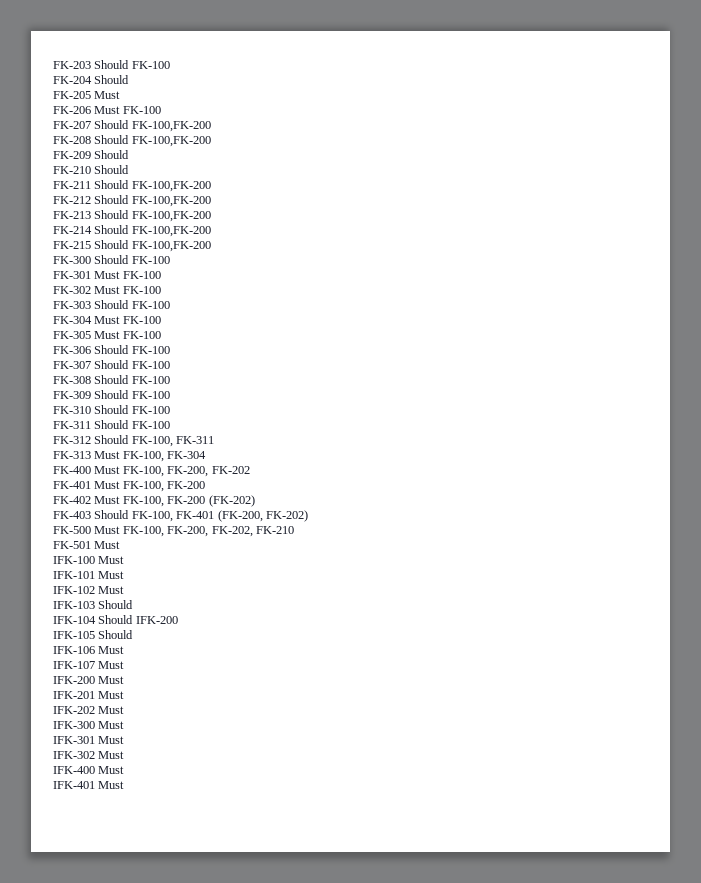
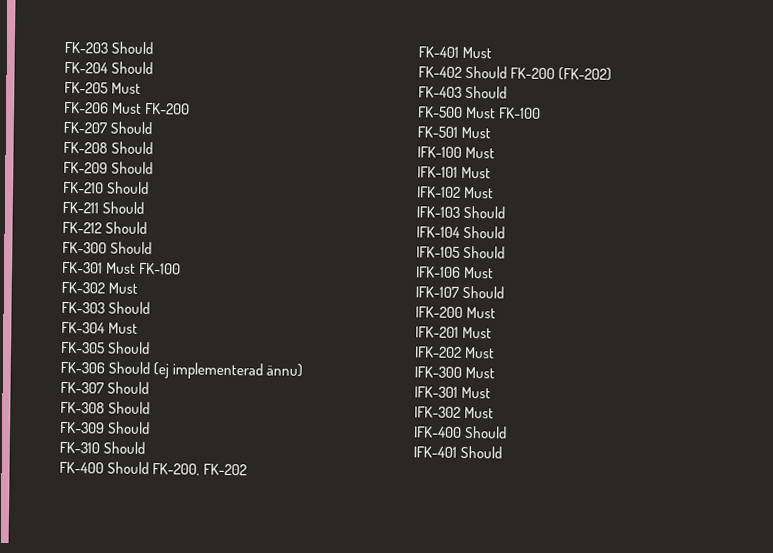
- FK-203 Should FK-100
+ FK-203 Should
- FK-206 Must FK-100
+ FK-206 Must FK-200
- FK-207 Should FK-100,FK-200
+ FK-207 Should
- FK-208 Should FK-100,FK-200
+ FK-208 Should
- FK-211 Should FK-100,FK-200
+ FK-211 Should
- FK-212 Should FK-100,FK-200
- FK-213 Should FK-100,FK-200
- FK-214 Should FK-100,FK-200
- FK-215 Should FK-100,FK-200
+ FK-212 Should
- FK-300 Should FK-100
+ FK-300 Should
- FK-302 Must FK-100
+ FK-302 Must
- FK-303 Should FK-100
+ FK-303 Should
- FK-304 Must FK-100
+ FK-304 Must
- FK-305 Must FK-100
+ FK-305 Should
- FK-306 Should FK-100
+ FK-306 Should (ej implementerad ännu)
- FK-307 Should FK-100
+ FK-307 Should
- FK-308 Should FK-100
+ FK-308 Should
- FK-309 Should FK-100
+ FK-309 Should
- FK-310 Should FK-100
- FK-311 Should FK-100
- FK-312 Should FK-100, FK-311
- FK-313 Must FK-100, FK-304
+ FK-310 Should
- FK-400 Must FK-100, FK-200, FK-202
+ FK-400 Should FK-200, FK-202
- FK-401 Must FK-100, FK-200
+ FK-401 Must
- FK-402 Must FK-100, FK-200 (FK-202)
+ FK-402 Should FK-200 (FK-202)
- FK-403 Should FK-100, FK-401 (FK-200, FK-202)
- FK-500 Must FK-100, FK-200, FK-202, FK-210
+ FK-403 Should
+ FK-500 Must FK-100
- IFK-104 Should IFK-200
+ IFK-104 Should
- IFK-107 Must
+ IFK-107 Should
- IFK-400 Must
+ IFK-400 Should
- IFK-401 Must
+ IFK-401 Should

